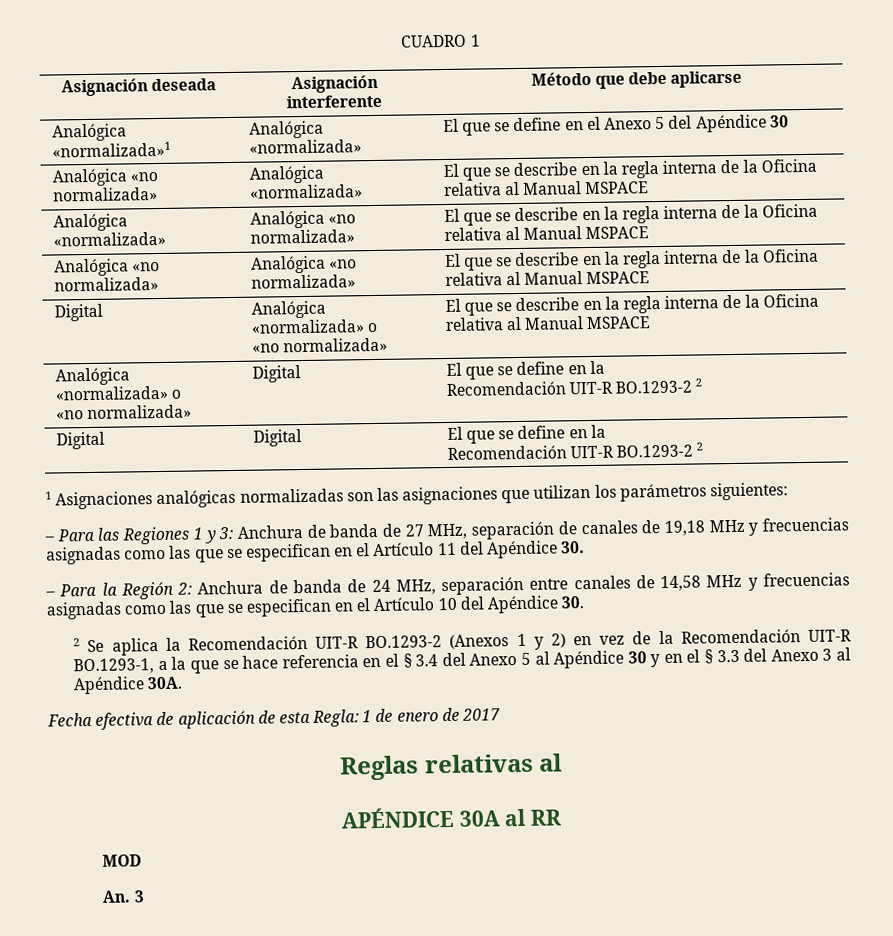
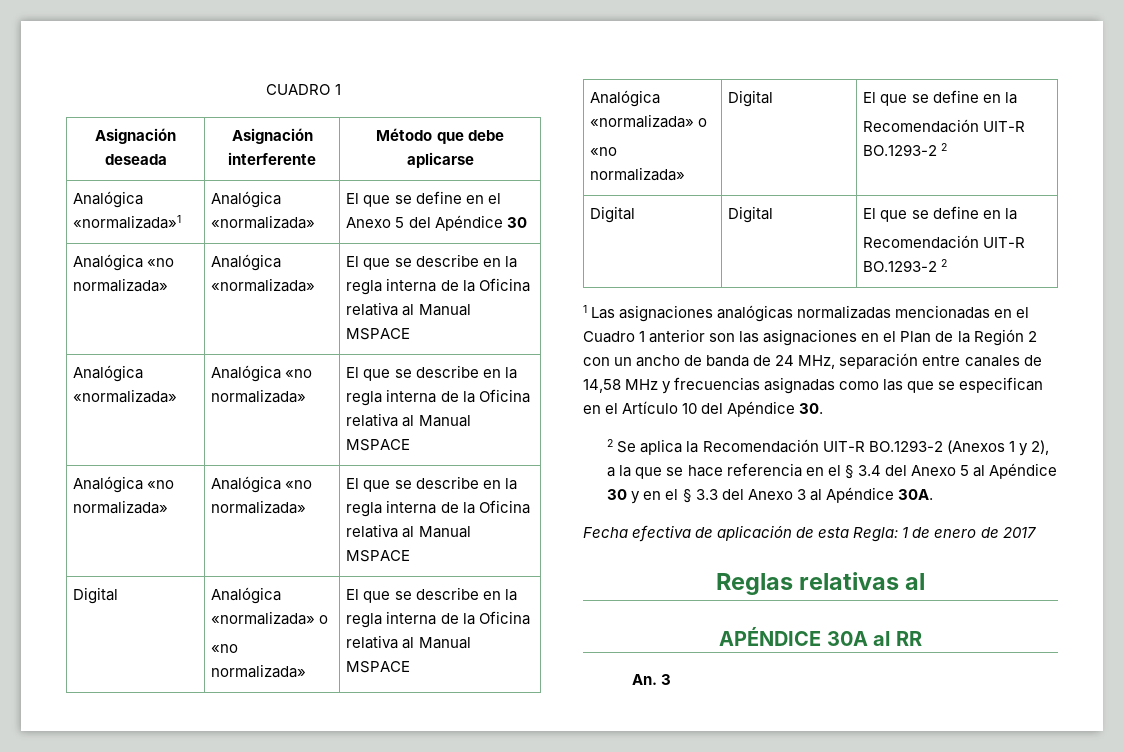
- 1 Asignaciones analógicas normalizadas son las asignaciones que utilizan los parámetros siguientes:
- – Para las Regiones 1 y 3: Anchura de banda de 27 MHz, separación de canales de 19,18 MHz y frecuencias asignadas como las que se especifican en el Artículo 11 del Apéndice 30.
- – Para la Región 2: Anchura de banda de 24 MHz, separación entre canales de 14,58 MHz y frecuencias asignadas como las que se especifican en el Artículo 10 del Apéndice 30.
+ 1 Las asignaciones analógicas normalizadas mencionadas en el Cuadro 1 anterior son las asignaciones en el Plan de la Región 2 con un ancho de banda de 24 MHz, separación entre canales de 14,58 MHz y frecuencias asignadas como las que se especifican en el Artículo 10 del Apéndice 30.
- 2 Se aplica la Recomendación UIT-R BO.1293-2 (Anexos 1 y 2) en vez de la Recomendación UIT-R BO.1293-1, a la que se hace referencia en el § 3.4 del Anexo 5 al Apéndice 30 y en el § 3.3 del Anexo 3 al Apéndice 30A.
+ 2 Se aplica la Recomendación UIT-R BO.1293-2 (Anexos 1 y 2), a la que se hace referencia en el § 3.4 del Anexo 5 al Apéndice 30 y en el § 3.3 del Anexo 3 al Apéndice 30A.
- MOD

